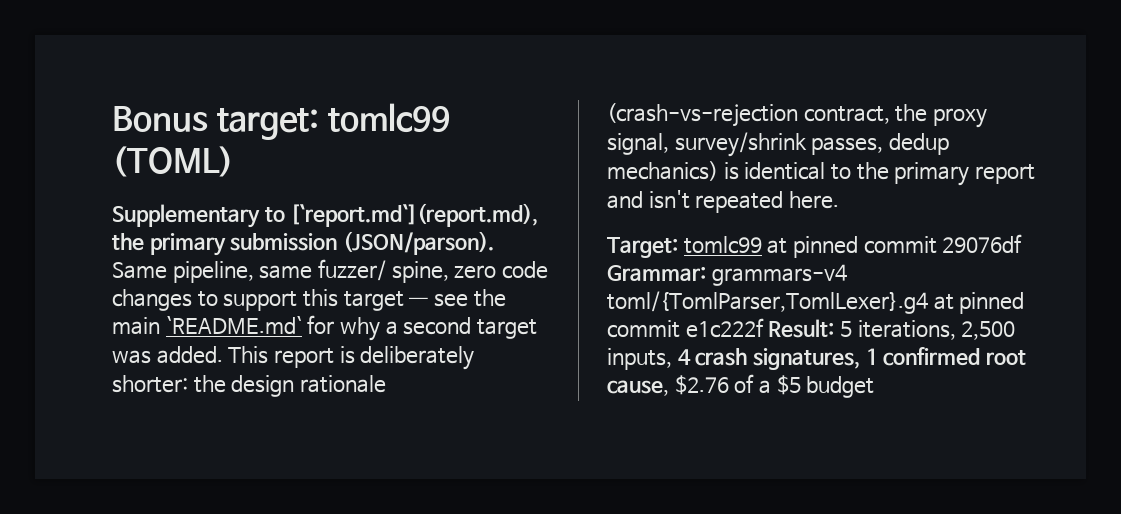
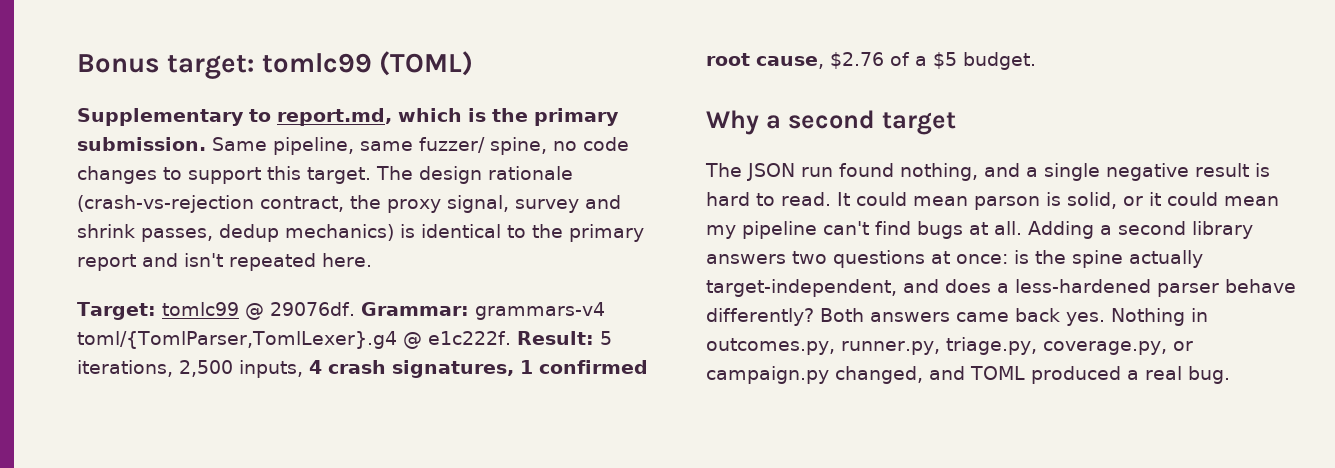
- Supplementary to [`report.md`](report.md), the primary submission (JSON/parson).
+ Supplementary to report.md, which is the primary submission.
- Same pipeline, same fuzzer/ spine, zero code changes to support this target — see the main `README.md` for why a second target was added. This report is deliberately shorter: the design rationale (crash-vs-rejection contract, the proxy signal, survey/shrink passes, dedup mechanics) is identical to the primary report and isn't repeated here.
+ Same pipeline, same fuzzer/ spine, no code changes to support this target. The design rationale (crash-vs-rejection contract, the proxy signal, survey and shrink passes, dedup mechanics) is identical to the primary report and isn't repeated here.
- Target: tomlc99 at pinned commit 29076df Grammar: grammars-v4 toml/{TomlParser,TomlLexer}.g4 at pinned commit e1c222f Result: 5 iterations, 2,500 inputs, 4 crash signatures, 1 confirmed root cause, $2.76 of a $5 budget
+ Target: tomlc99 @ 29076df. Grammar: grammars-v4 toml/{TomlParser,TomlLexer}.g4 @ e1c222f. Result: 5 iterations, 2,500 inputs, 4 crash signatures, 1 confirmed root cause, $2.76 of a $5 budget.
+ Why a second target
+ The JSON run found nothing, and a single negative result is hard to read. It could mean parson is solid, or it could mean my pipeline can't find bugs at all. Adding a second library answers two questions at once: is the spine actually target-independent, and does a less-hardened parser behave differently? Both answers came back yes. Nothing in outcomes.py, runner.py, triage.py, coverage.py, or campaign.py changed, and TOML produced a real bug.

